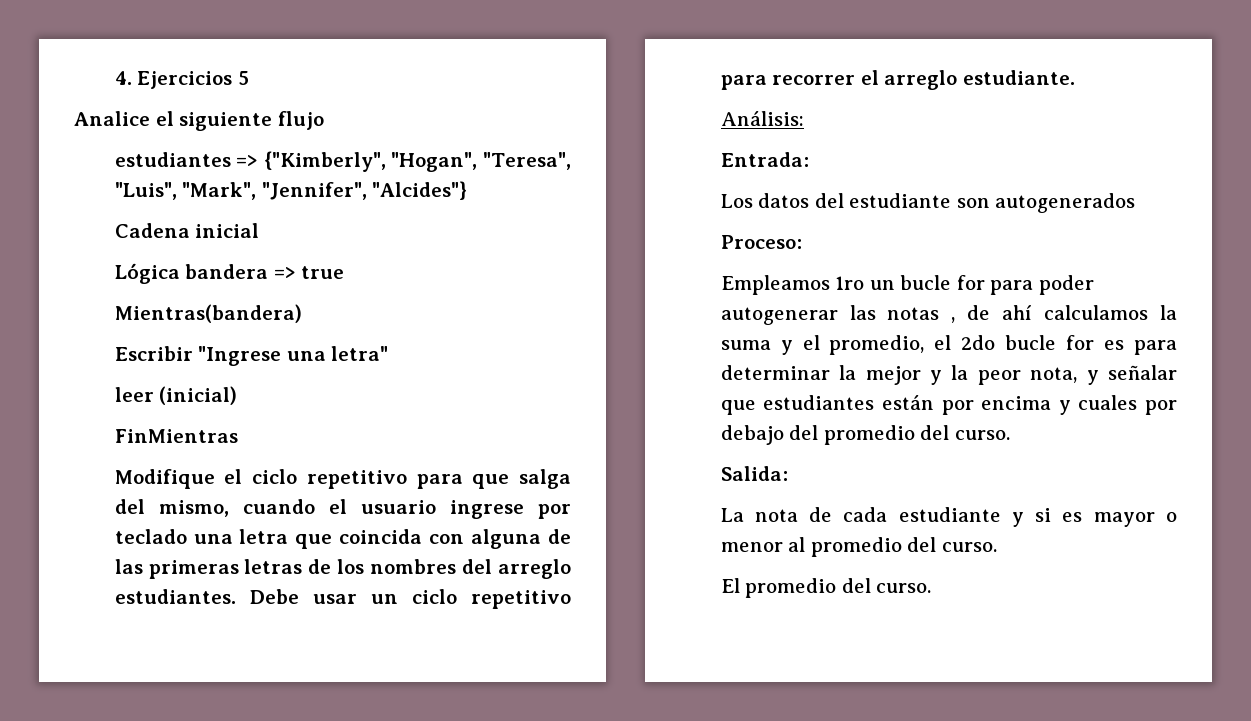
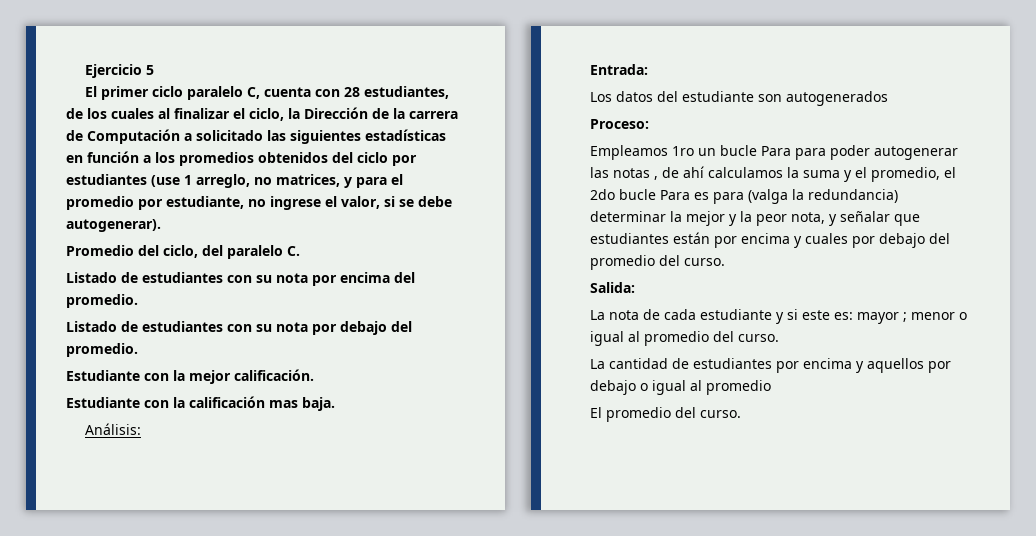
- 4. Ejercicios 5
+ Ejercicio 5
- Analice el siguiente flujo
- estudiantes => {"Kimberly", "Hogan", "Teresa", "Luis", "Mark", "Jennifer", "Alcides"}
- Cadena inicial
- Lógica bandera => true
- Mientras(bandera)
- Escribir "Ingrese una letra"
- leer (inicial)
- FinMientras
- Modifique el ciclo repetitivo para que salga del mismo, cuando el usuario ingrese por teclado una letra que coincida con alguna de las primeras letras de los nombres del arreglo estudiantes. Debe usar un ciclo repetitivo para recorrer el arreglo estudiante.
+ El primer ciclo paralelo C, cuenta con 28 estudiantes, de los cuales al finalizar el ciclo, la Dirección de la carrera de Computación a solicitado las siguientes estadísticas en función a los promedios obtenidos del ciclo por estudiantes (use 1 arreglo, no matrices, y para el promedio por estudiante, no ingrese el valor, si se debe autogenerar).
+ Promedio del ciclo, del paralelo C.
+ Listado de estudiantes con su nota por encima del promedio.
+ Listado de estudiantes con su nota por debajo del promedio.
+ Estudiante con la mejor calificación.
+ Estudiante con la calificación mas baja.
- Empleamos 1ro un bucle for para poder autogenerar las notas , de ahí calculamos la suma y el promedio, el 2do bucle for es para determinar la mejor y la peor nota, y señalar que estudiantes están por encima y cuales por debajo del promedio del curso.
+ Empleamos 1ro un bucle Para para poder autogenerar las notas , de ahí calculamos la suma y el promedio, el 2do bucle Para es para (valga la redundancia) determinar la mejor y la peor nota, y señalar que estudiantes están por encima y cuales por debajo del promedio del curso.
- La nota de cada estudiante y si es mayor o menor al promedio del curso.
+ La nota de cada estudiante y si este es: mayor ; menor o igual al promedio del curso.
+ La cantidad de estudiantes por encima y aquellos por debajo o igual al promedio

